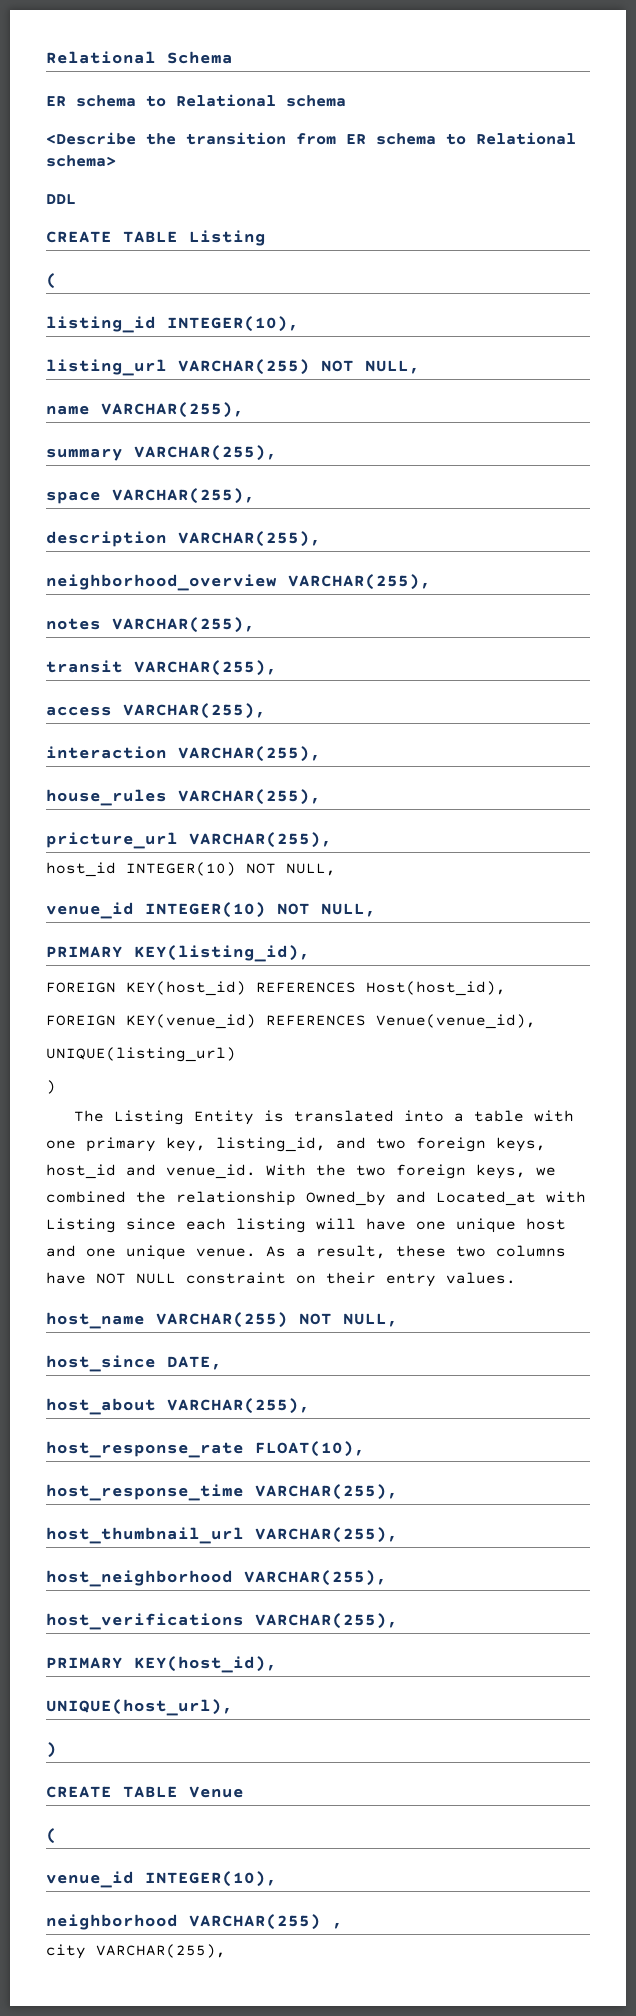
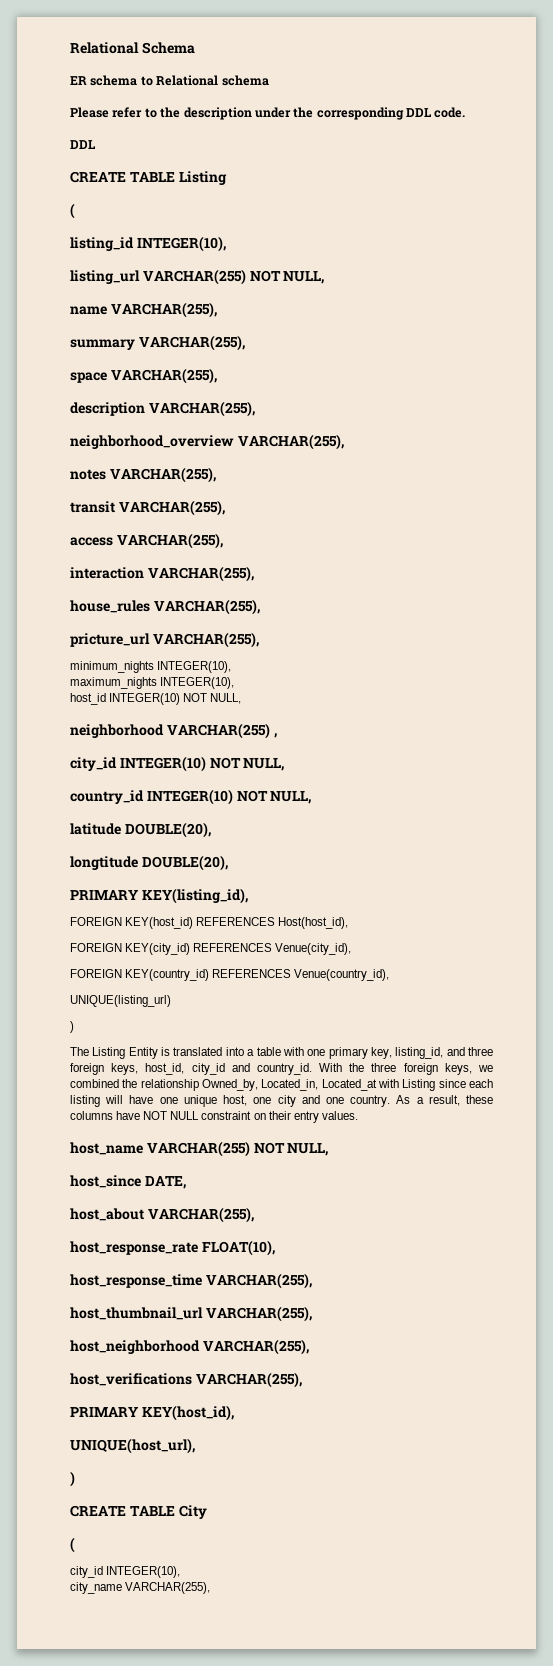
- <Describe the transition from ER schema to Relational schema>
+ Please refer to the description under the corresponding DDL code.
+ minimum_nights INTEGER(10),
+ maximum_nights INTEGER(10),
- venue_id INTEGER(10) NOT NULL,
+ neighborhood VARCHAR(255) ,
+ city_id INTEGER(10) NOT NULL,
+ country_id INTEGER(10) NOT NULL,
+ latitude DOUBLE(20),
+ longtitude DOUBLE(20),
- FOREIGN KEY(venue_id) REFERENCES Venue(venue_id),
+ FOREIGN KEY(city_id) REFERENCES Venue(city_id),
+ FOREIGN KEY(country_id) REFERENCES Venue(country_id),
- The Listing Entity is translated into a table with one primary key, listing_id, and two foreign keys, host_id and venue_id.
+ The Listing Entity is translated into a table with one primary key, listing_id, and three foreign keys, host_id, city_id and country_id.
- With the two foreign keys, we combined the relationship Owned_by and Located_at with Listing since each listing will have one unique host and one unique venue.
+ With the three foreign keys, we combined the relationship Owned_by, Located_in, Located_at with Listing since each listing will have one unique host, one city and one country.
- As a result, these two columns have NOT NULL constraint on their entry values.
+ As a result, these columns have NOT NULL constraint on their entry values.
- CREATE TABLE Venue
+ CREATE TABLE City
  (
- venue_id INTEGER(10),
- neighborhood VARCHAR(255) ,
- city VARCHAR(255),
+ city_id INTEGER(10),
+ city_name VARCHAR(255),

